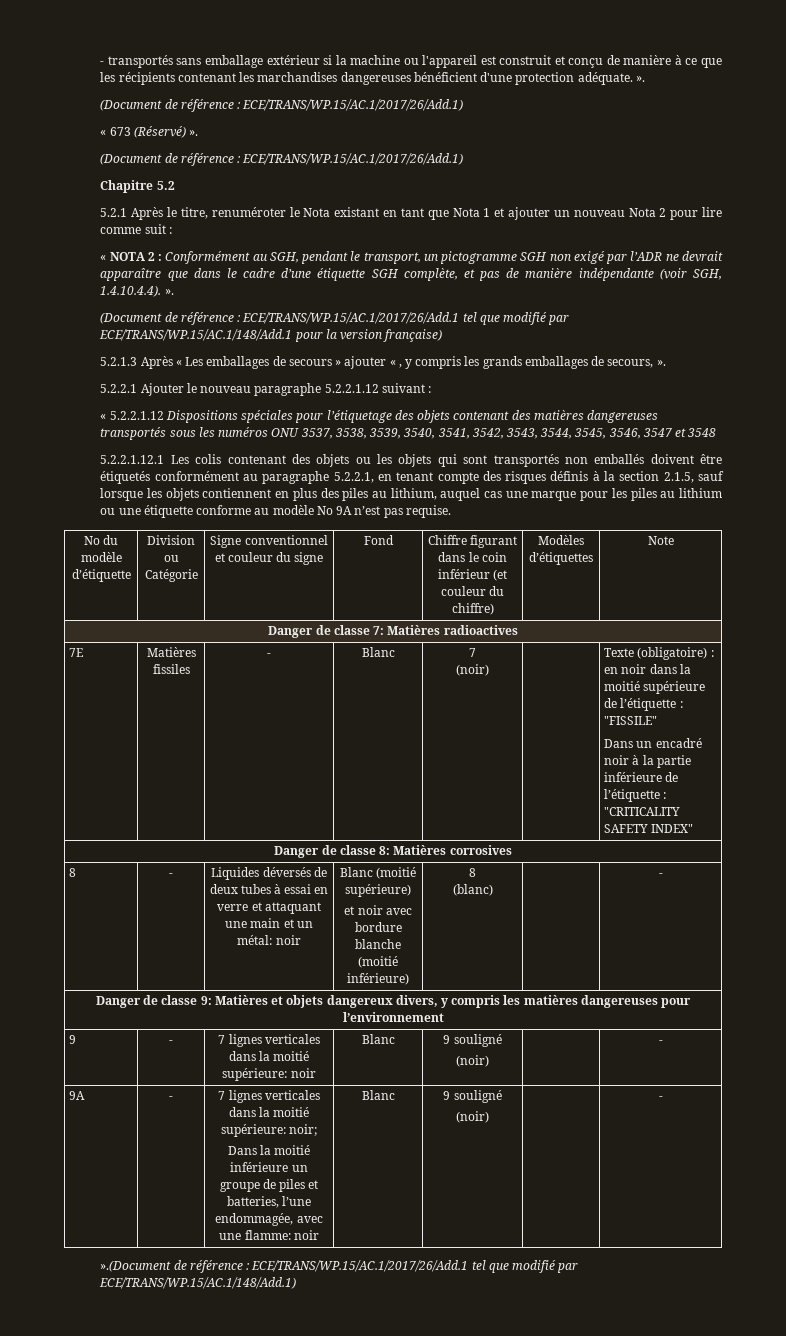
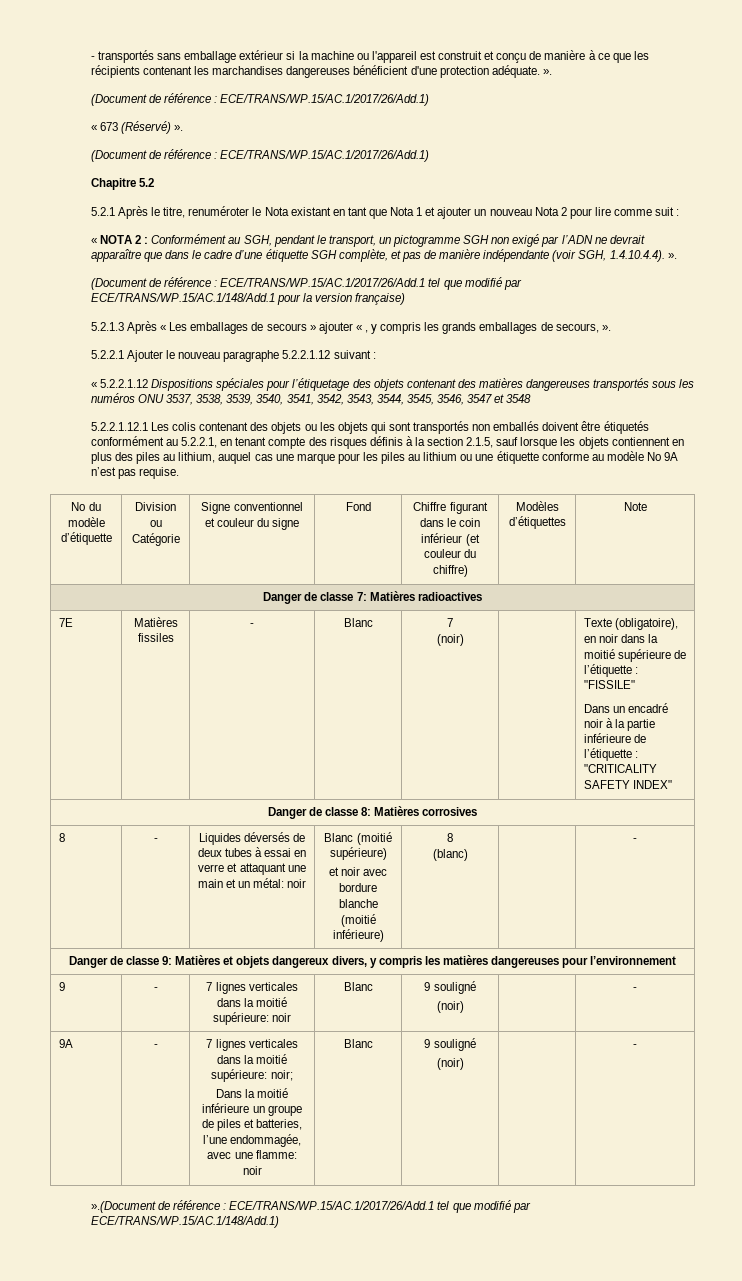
- « NOTA 2 : Conformément au SGH, pendant le transport, un pictogramme SGH non exigé par l’ADR ne devrait apparaître que dans le cadre d’une étiquette SGH complète, et pas de manière indépendante (voir SGH, 1.4.10.4.4). ».
+ « NOTA 2 : Conformément au SGH, pendant le transport, un pictogramme SGH non exigé par l’ADN ne devrait apparaître que dans le cadre d’une étiquette SGH complète, et pas de manière indépendante (voir SGH, 1.4.10.4.4). ».
- 5.2.2.1.12.1 Les colis contenant des objets ou les objets qui sont transportés non emballés doivent être étiquetés conformément au paragraphe 5.2.2.1, en tenant compte des risques définis à la section 2.1.5, sauf lorsque les objets contiennent en plus des piles au lithium, auquel cas une marque pour les piles au lithium ou une étiquette conforme au modèle No 9A n’est pas requise.
+ 5.2.2.1.12.1 Les colis contenant des objets ou les objets qui sont transportés non emballés doivent être étiquetés conformément au 5.2.2.1, en tenant compte des risques définis à la section 2.1.5, sauf lorsque les objets contiennent en plus des piles au lithium, auquel cas une marque pour les piles au lithium ou une étiquette conforme au modèle No 9A n’est pas requise.
  7E | Matières fissiles | - | Blanc | 7
- (noir) | | Texte (obligatoire) : en noir dans la moitié supérieure de l’étiquette : "FISSILE"
+ (noir) | | Texte (obligatoire), en noir dans la moitié supérieure de l’étiquette : "FISSILE"

